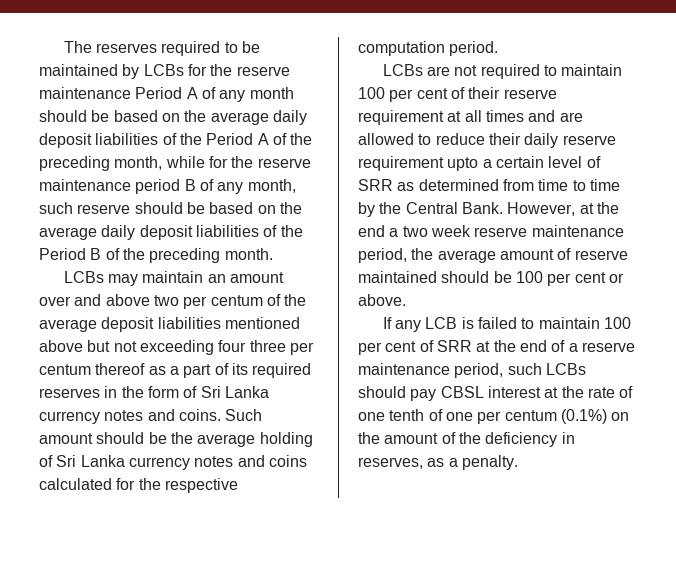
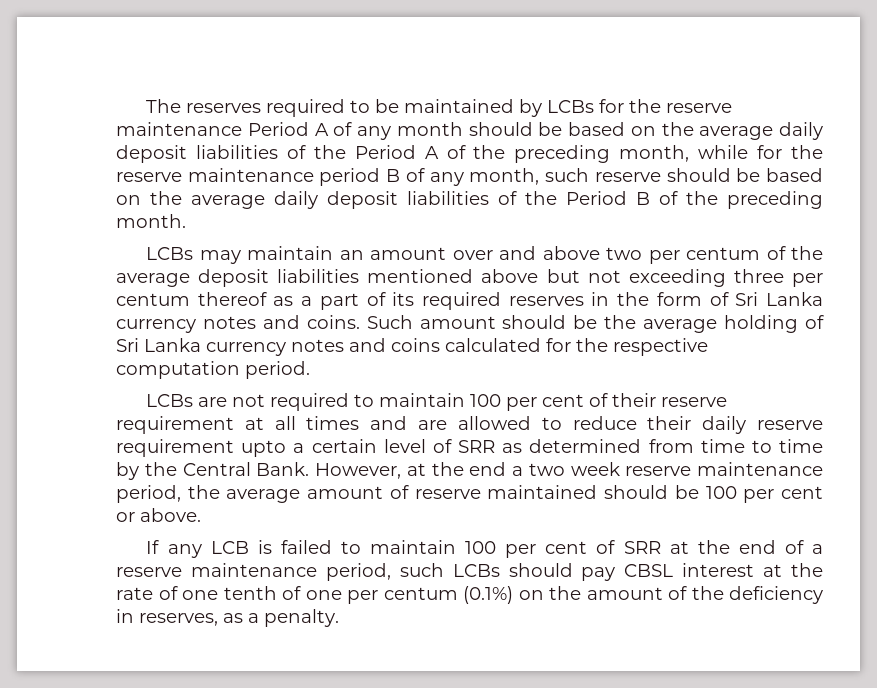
- LCBs may maintain an amount over and above two per centum of the average deposit liabilities mentioned above but not exceeding four three per centum thereof as a part of its required reserves in the form of Sri Lanka currency notes and coins.
+ LCBs may maintain an amount over and above two per centum of the average deposit liabilities mentioned above but not exceeding three per centum thereof as a part of its required reserves in the form of Sri Lanka currency notes and coins.

